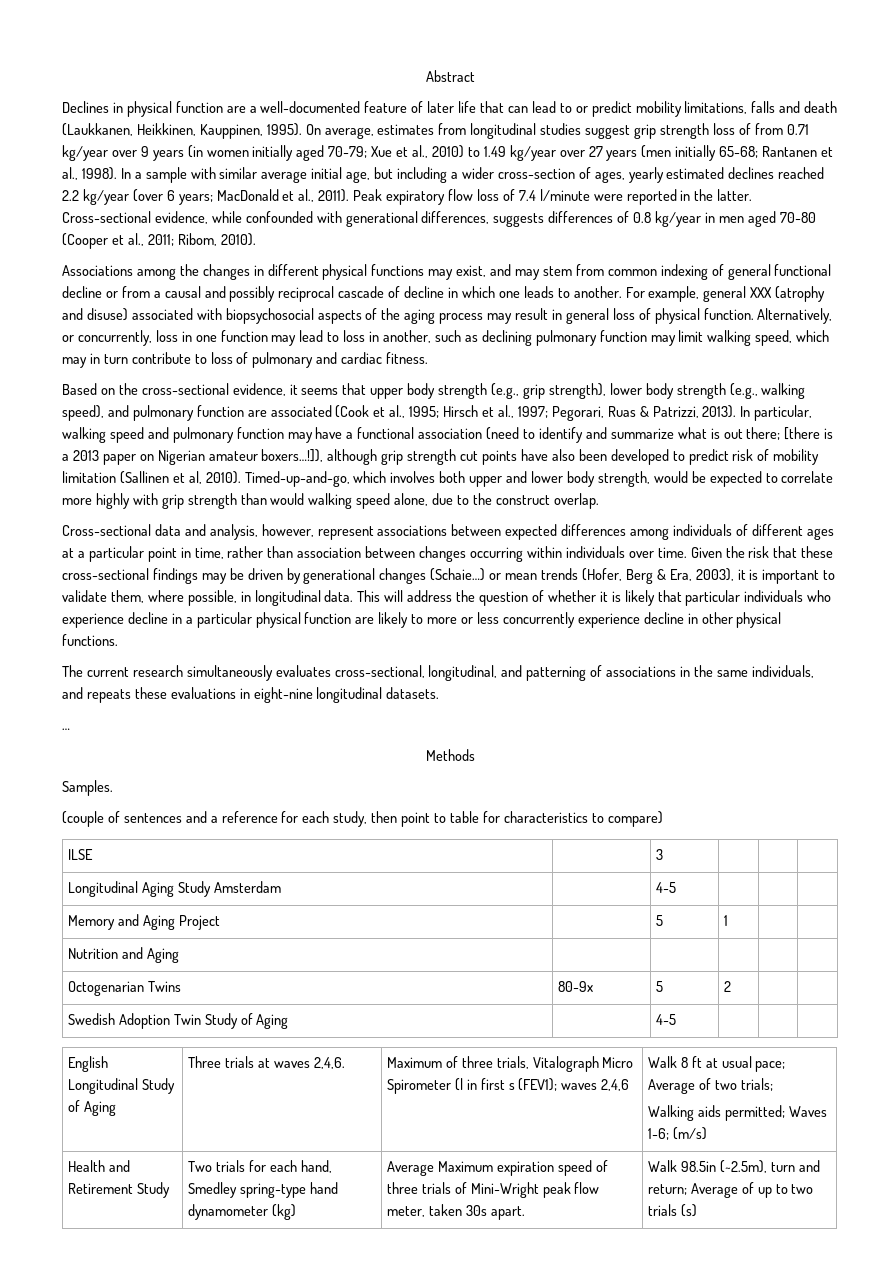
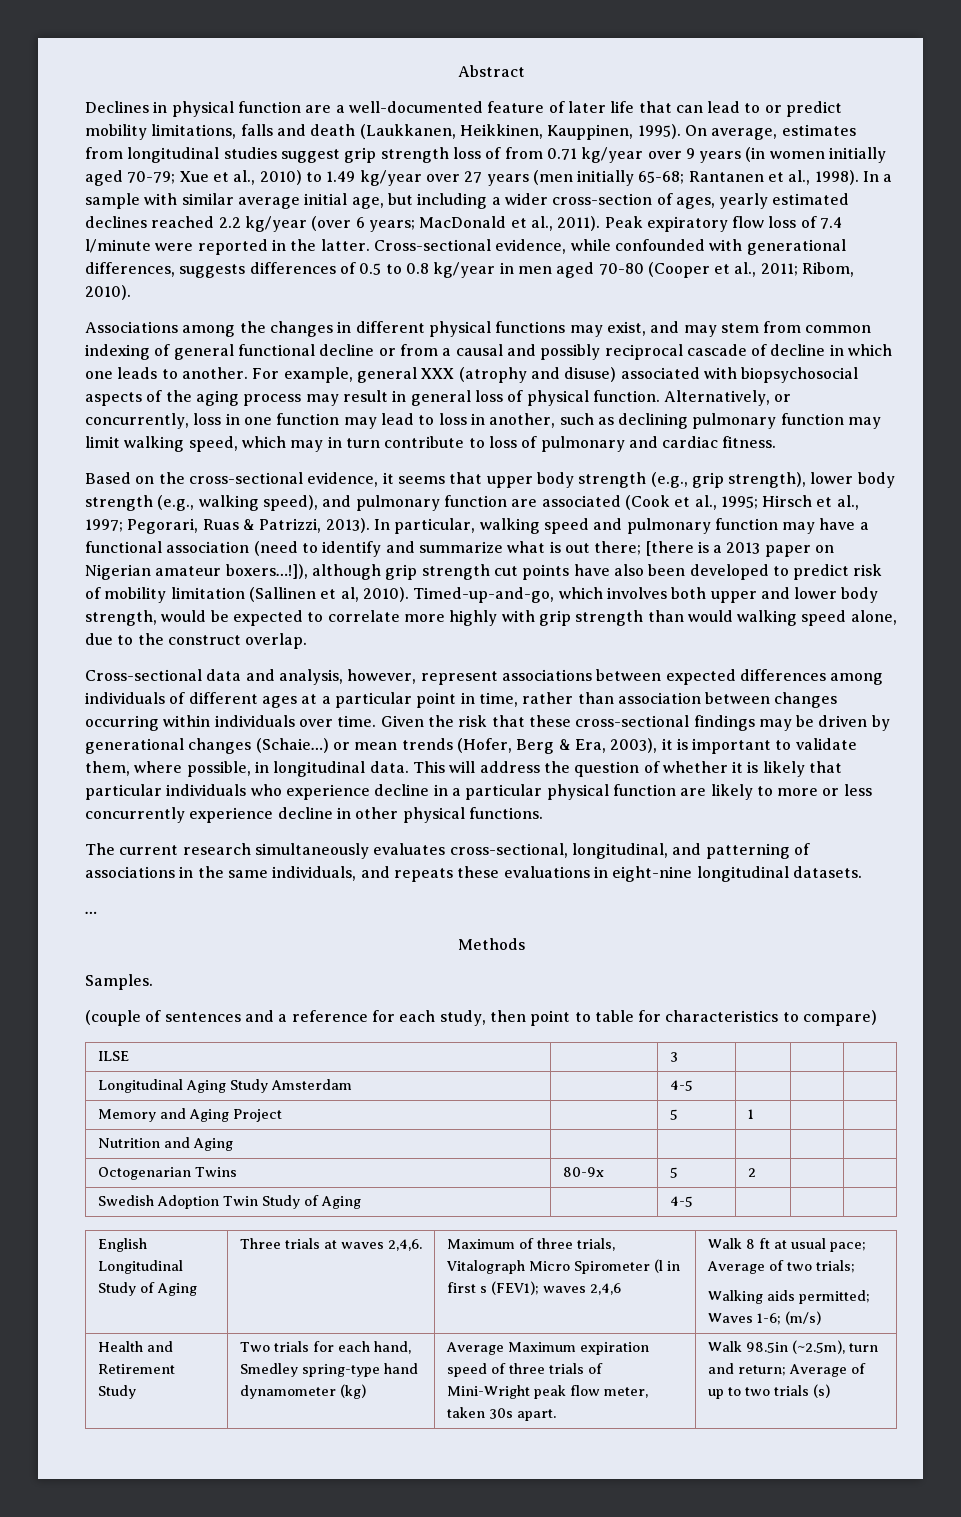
- Cross-sectional evidence, while confounded with generational differences, suggests differences of 0.8 kg/year in men aged 70-80 (Cooper et al., 2011; Ribom, 2010).
+ Cross-sectional evidence, while confounded with generational differences, suggests differences of 0.5 to 0.8 kg/year in men aged 70-80 (Cooper et al., 2011; Ribom, 2010).

